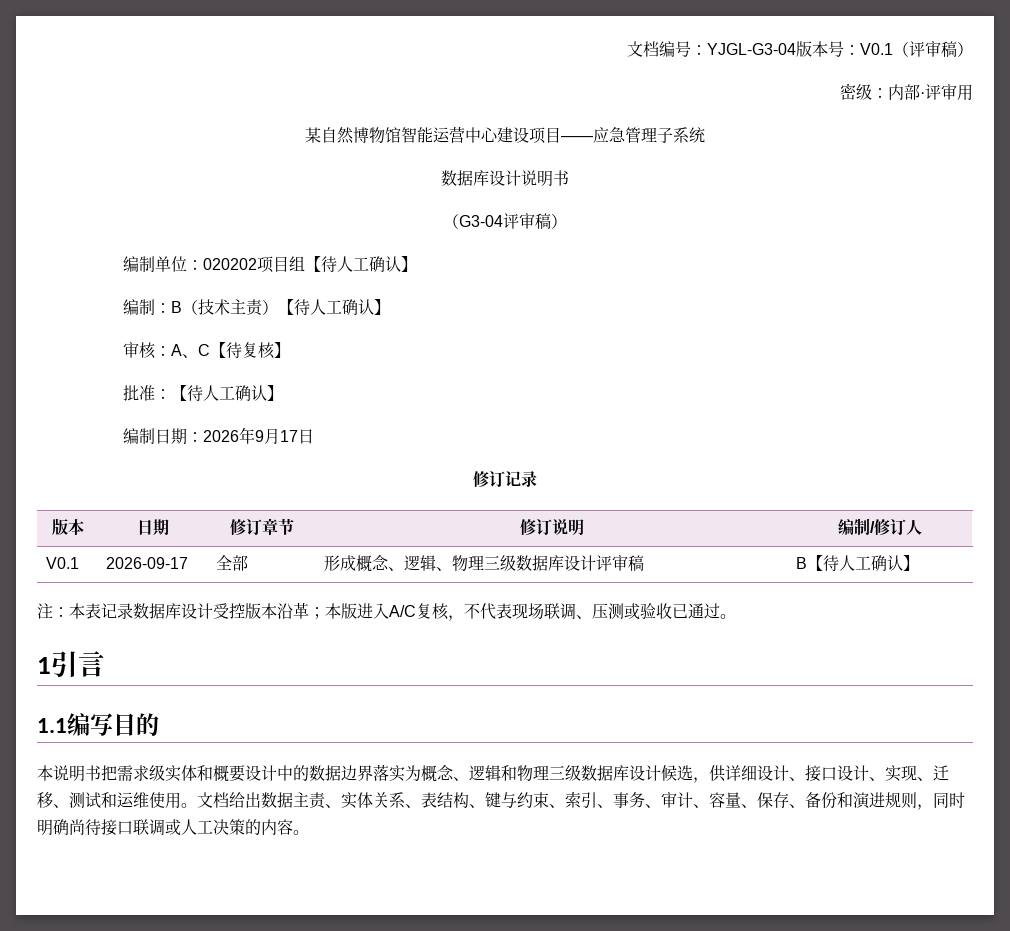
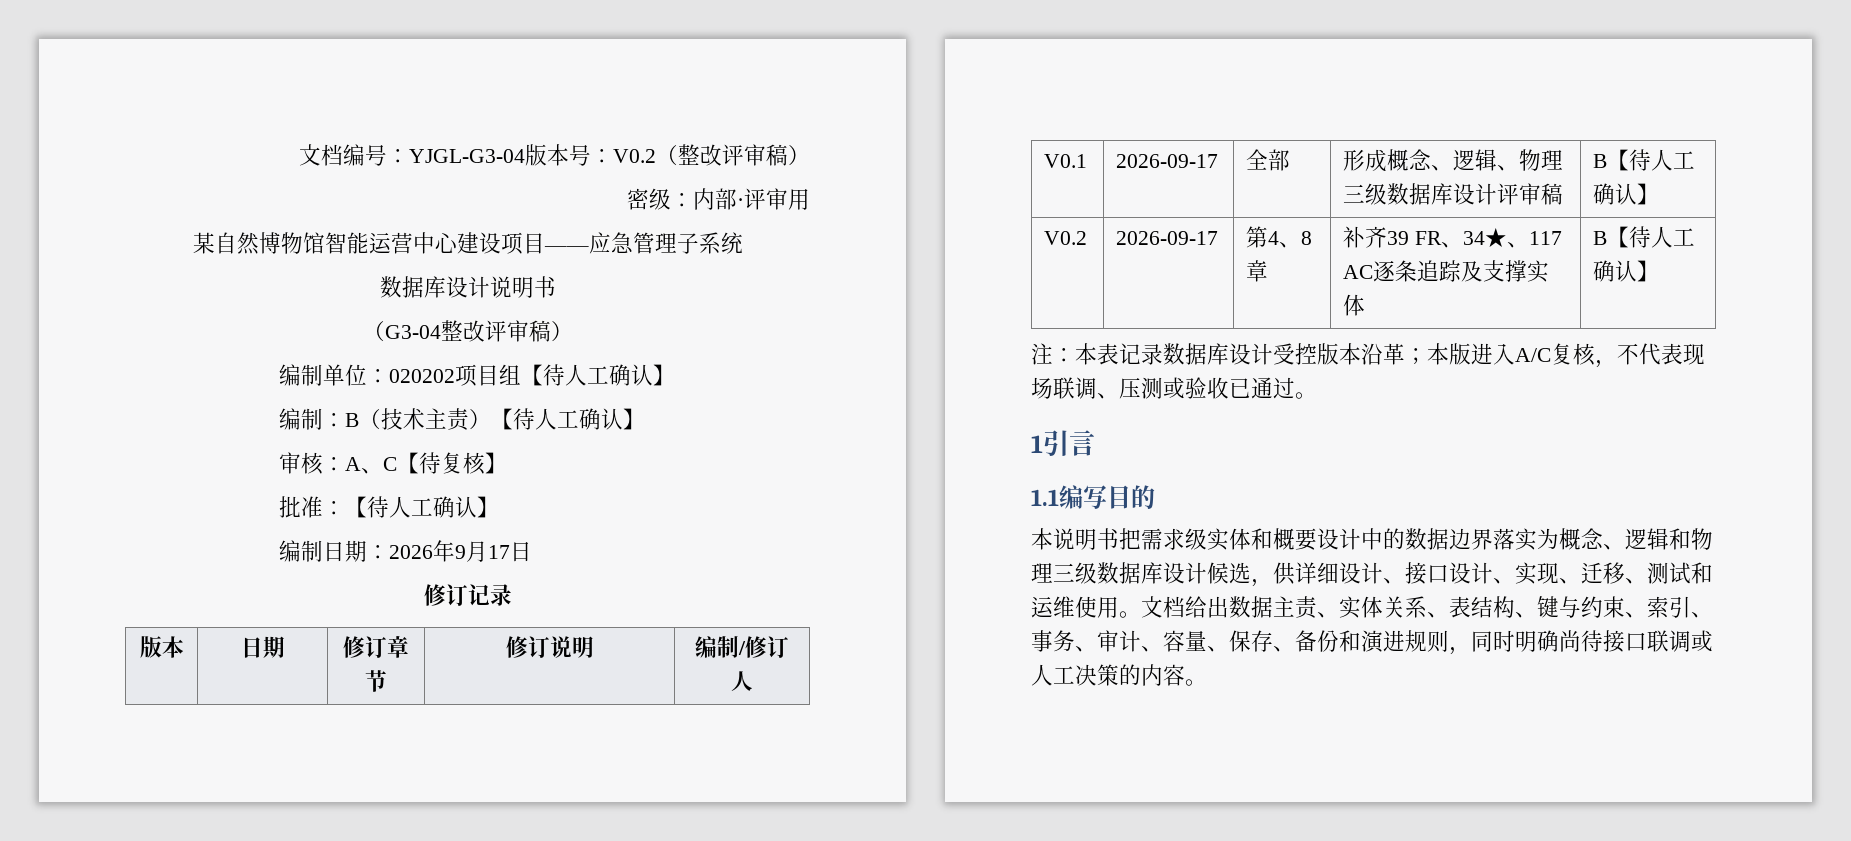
- 文档编号：YJGL-G3-04版本号：V0.1（评审稿）
+ 文档编号：YJGL-G3-04版本号：V0.2（整改评审稿）
- （G3-04评审稿）
+ （G3-04整改评审稿）
+ V0.2 | 2026-09-17 | 第4、8章 | 补齐39 FR、34★、117 AC逐条追踪及支撑实体 | B【待人工确认】

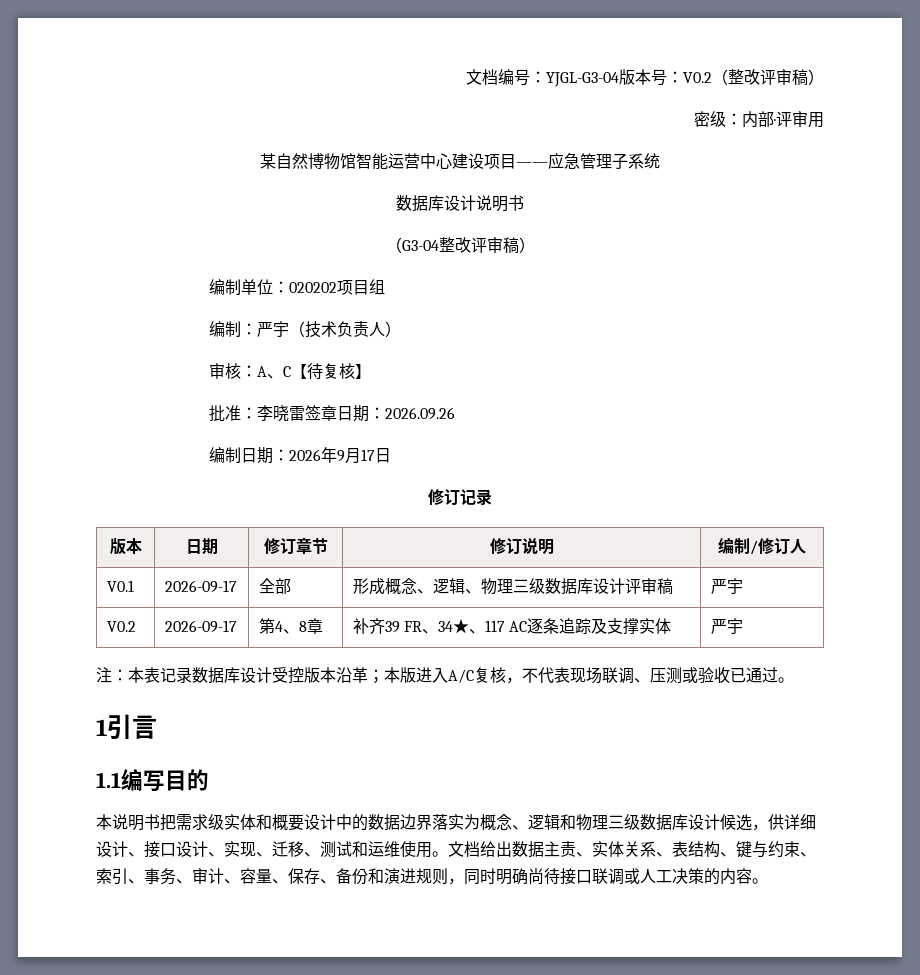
- 编制单位：020202项目组【待人工确认】
- 编制：B（技术主责）【待人工确认】
+ 编制单位：020202项目组
+ 编制：严宇（技术负责人）
- 批准：【待人工确认】
+ 批准：李晓雷签章日期：2026.09.26
- V0.1 | 2026-09-17 | 全部 | 形成概念、逻辑、物理三级数据库设计评审稿 | B【待人工确认】
+ V0.1 | 2026-09-17 | 全部 | 形成概念、逻辑、物理三级数据库设计评审稿 | 严宇
- V0.2 | 2026-09-17 | 第4、8章 | 补齐39 FR、34★、117 AC逐条追踪及支撑实体 | B【待人工确认】
+ V0.2 | 2026-09-17 | 第4、8章 | 补齐39 FR、34★、117 AC逐条追踪及支撑实体 | 严宇

